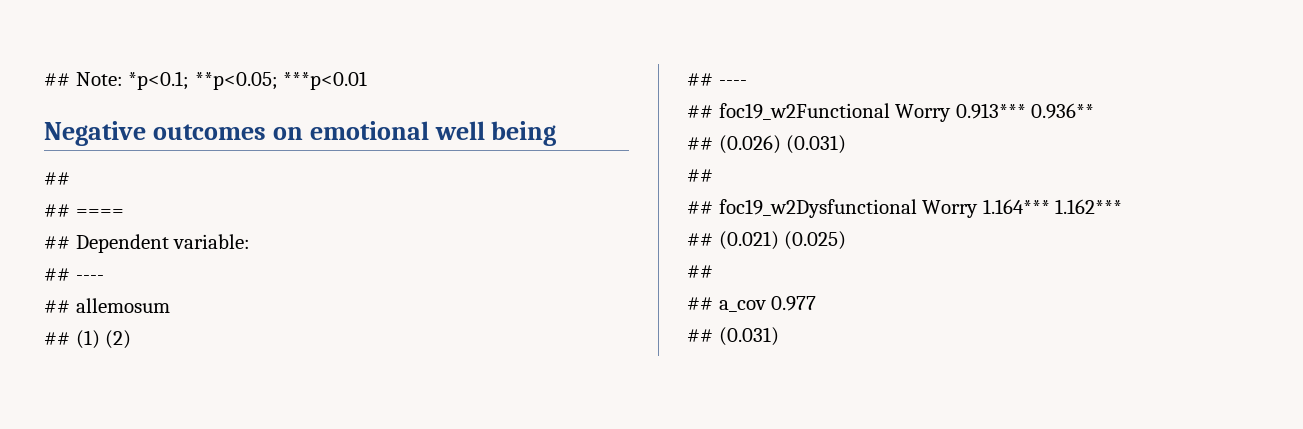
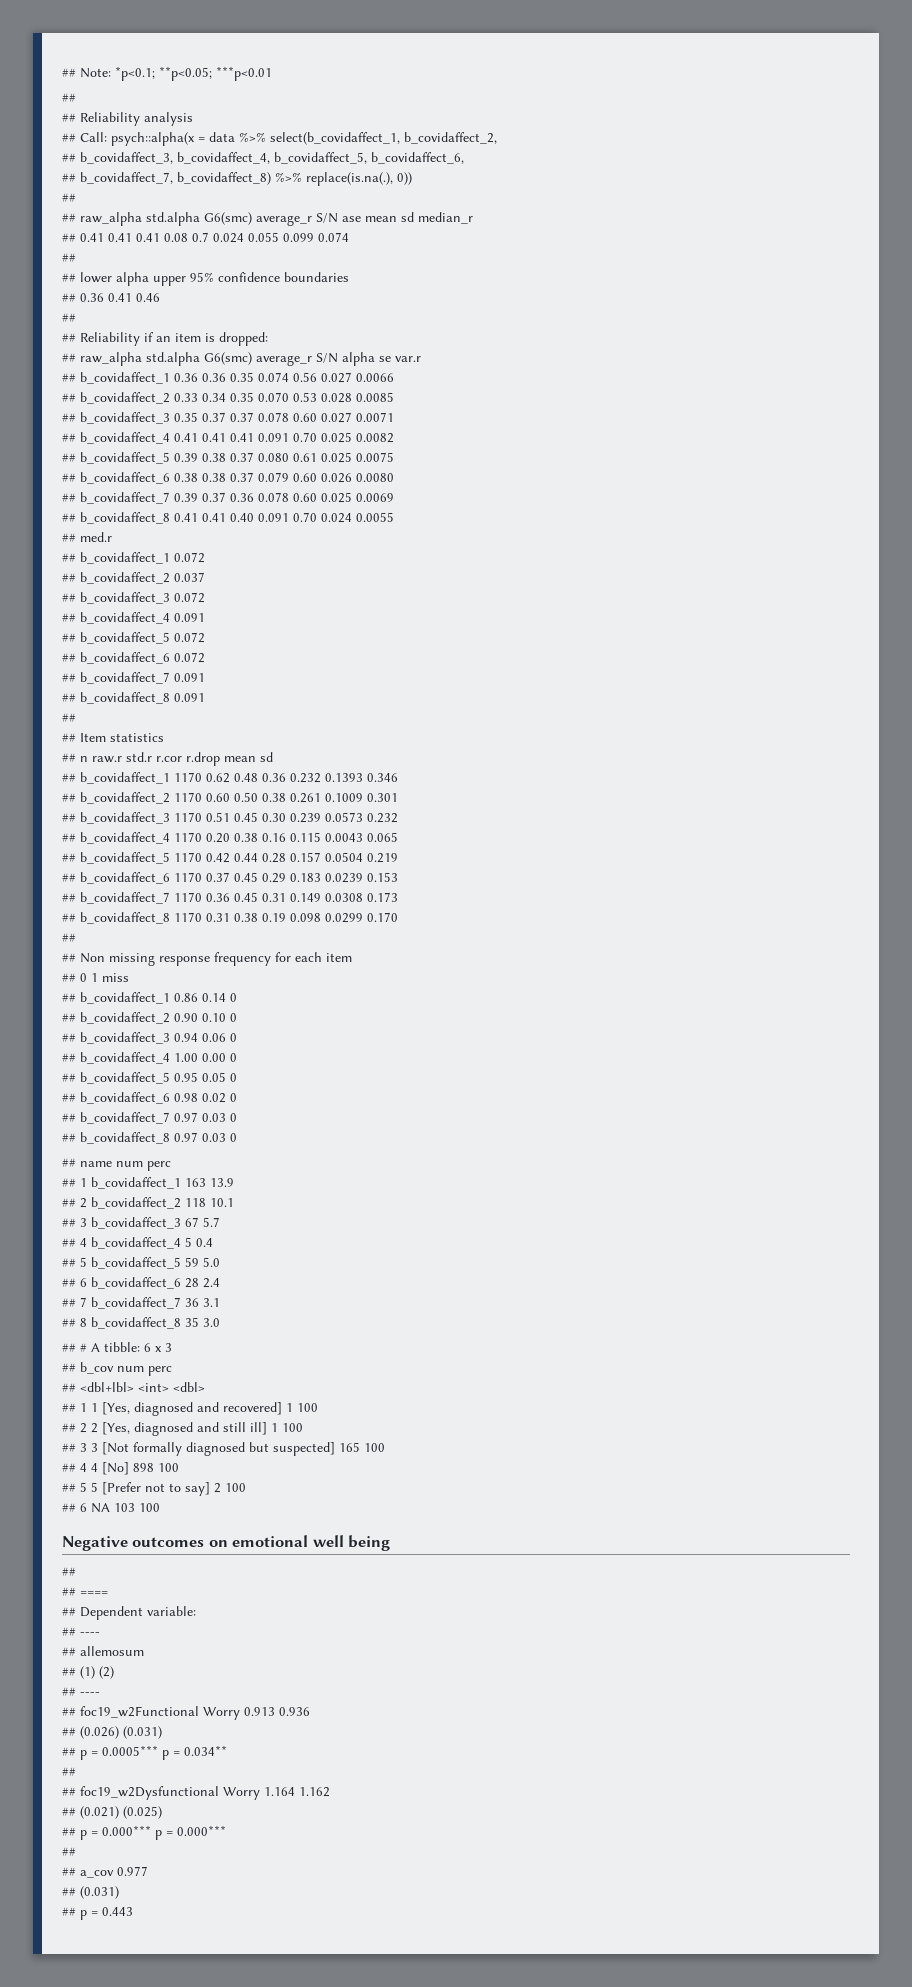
  ## Note: *p<0.1; **p<0.05; ***p<0.01
+ ##
+ ## Reliability analysis
+ ## Call: psych::alpha(x = data %>% select(b_covidaffect_1, b_covidaffect_2,
+ ## b_covidaffect_3, b_covidaffect_4, b_covidaffect_5, b_covidaffect_6,
+ ## b_covidaffect_7, b_covidaffect_8) %>% replace(is.na(.), 0))
+ ##
+ ## raw_alpha std.alpha G6(smc) average_r S/N ase mean sd median_r
+ ## 0.41 0.41 0.41 0.08 0.7 0.024 0.055 0.099 0.074
+ ##
+ ## lower alpha upper 95% confidence boundaries
+ ## 0.36 0.41 0.46
+ ##
+ ## Reliability if an item is dropped:
+ ## raw_alpha std.alpha G6(smc) average_r S/N alpha se var.r
+ ## b_covidaffect_1 0.36 0.36 0.35 0.074 0.56 0.027 0.0066
+ ## b_covidaffect_2 0.33 0.34 0.35 0.070 0.53 0.028 0.0085
+ ## b_covidaffect_3 0.35 0.37 0.37 0.078 0.60 0.027 0.0071
+ ## b_covidaffect_4 0.41 0.41 0.41 0.091 0.70 0.025 0.0082
+ ## b_covidaffect_5 0.39 0.38 0.37 0.080 0.61 0.025 0.0075
+ ## b_covidaffect_6 0.38 0.38 0.37 0.079 0.60 0.026 0.0080
+ ## b_covidaffect_7 0.39 0.37 0.36 0.078 0.60 0.025 0.0069
+ ## b_covidaffect_8 0.41 0.41 0.40 0.091 0.70 0.024 0.0055
+ ## med.r
+ ## b_covidaffect_1 0.072
+ ## b_covidaffect_2 0.037
+ ## b_covidaffect_3 0.072
+ ## b_covidaffect_4 0.091
+ ## b_covidaffect_5 0.072
+ ## b_covidaffect_6 0.072
+ ## b_covidaffect_7 0.091
+ ## b_covidaffect_8 0.091
+ ##
+ ## Item statistics
+ ## n raw.r std.r r.cor r.drop mean sd
+ ## b_covidaffect_1 1170 0.62 0.48 0.36 0.232 0.1393 0.346
+ ## b_covidaffect_2 1170 0.60 0.50 0.38 0.261 0.1009 0.301
+ ## b_covidaffect_3 1170 0.51 0.45 0.30 0.239 0.0573 0.232
+ ## b_covidaffect_4 1170 0.20 0.38 0.16 0.115 0.0043 0.065
+ ## b_covidaffect_5 1170 0.42 0.44 0.28 0.157 0.0504 0.219
+ ## b_covidaffect_6 1170 0.37 0.45 0.29 0.183 0.0239 0.153
+ ## b_covidaffect_7 1170 0.36 0.45 0.31 0.149 0.0308 0.173
+ ## b_covidaffect_8 1170 0.31 0.38 0.19 0.098 0.0299 0.170
+ ##
+ ## Non missing response frequency for each item
+ ## 0 1 miss
+ ## b_covidaffect_1 0.86 0.14 0
+ ## b_covidaffect_2 0.90 0.10 0
+ ## b_covidaffect_3 0.94 0.06 0
+ ## b_covidaffect_4 1.00 0.00 0
+ ## b_covidaffect_5 0.95 0.05 0
+ ## b_covidaffect_6 0.98 0.02 0
+ ## b_covidaffect_7 0.97 0.03 0
+ ## b_covidaffect_8 0.97 0.03 0
+ ## name num perc
+ ## 1 b_covidaffect_1 163 13.9
+ ## 2 b_covidaffect_2 118 10.1
+ ## 3 b_covidaffect_3 67 5.7
+ ## 4 b_covidaffect_4 5 0.4
+ ## 5 b_covidaffect_5 59 5.0
+ ## 6 b_covidaffect_6 28 2.4
+ ## 7 b_covidaffect_7 36 3.1
+ ## 8 b_covidaffect_8 35 3.0
+ ## # A tibble: 6 x 3
+ ## b_cov num perc
+ ## <dbl+lbl> <int> <dbl>
+ ## 1 1 [Yes, diagnosed and recovered] 1 100
+ ## 2 2 [Yes, diagnosed and still ill] 1 100
+ ## 3 3 [Not formally diagnosed but suspected] 165 100
+ ## 4 4 [No] 898 100
+ ## 5 5 [Prefer not to say] 2 100
+ ## 6 NA 103 100
- ## foc19_w2Functional Worry 0.913*** 0.936**
+ ## foc19_w2Functional Worry 0.913 0.936
+ ## p = 0.0005*** p = 0.034**
- ## foc19_w2Dysfunctional Worry 1.164*** 1.162***
+ ## foc19_w2Dysfunctional Worry 1.164 1.162
+ ## p = 0.000*** p = 0.000***
+ ## p = 0.443

